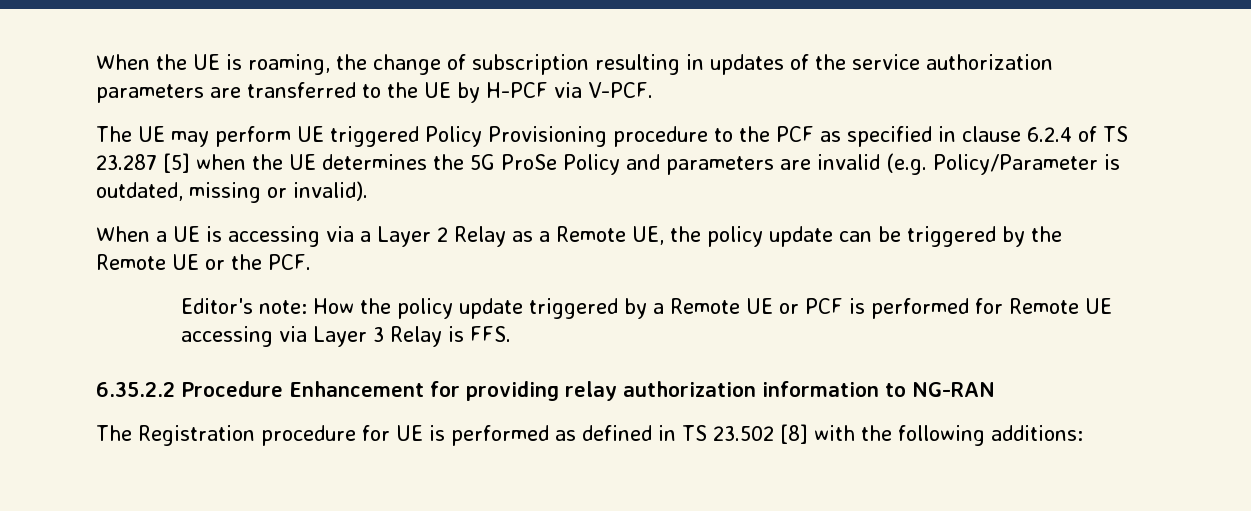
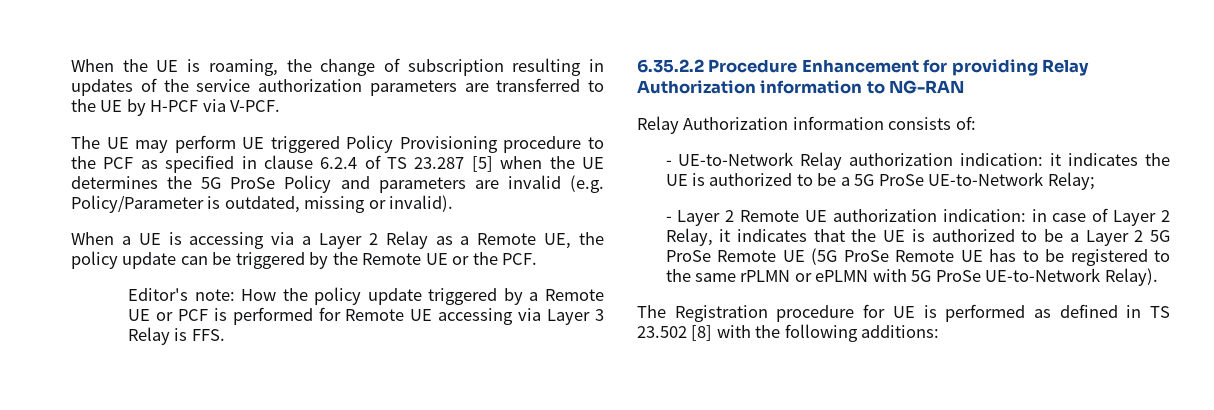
- 6.35.2.2 Procedure Enhancement for providing relay authorization information to NG-RAN
+ 6.35.2.2 Procedure Enhancement for providing Relay Authorization information to NG-RAN
+ Relay Authorization information consists of:
+ - UE-to-Network Relay authorization indication: it indicates the UE is authorized to be a 5G ProSe UE-to-Network Relay;
+ - Layer 2 Remote UE authorization indication: in case of Layer 2 Relay, it indicates that the UE is authorized to be a Layer 2 5G ProSe Remote UE (5G ProSe Remote UE has to be registered to the same rPLMN or ePLMN with 5G ProSe UE-to-Network Relay).

